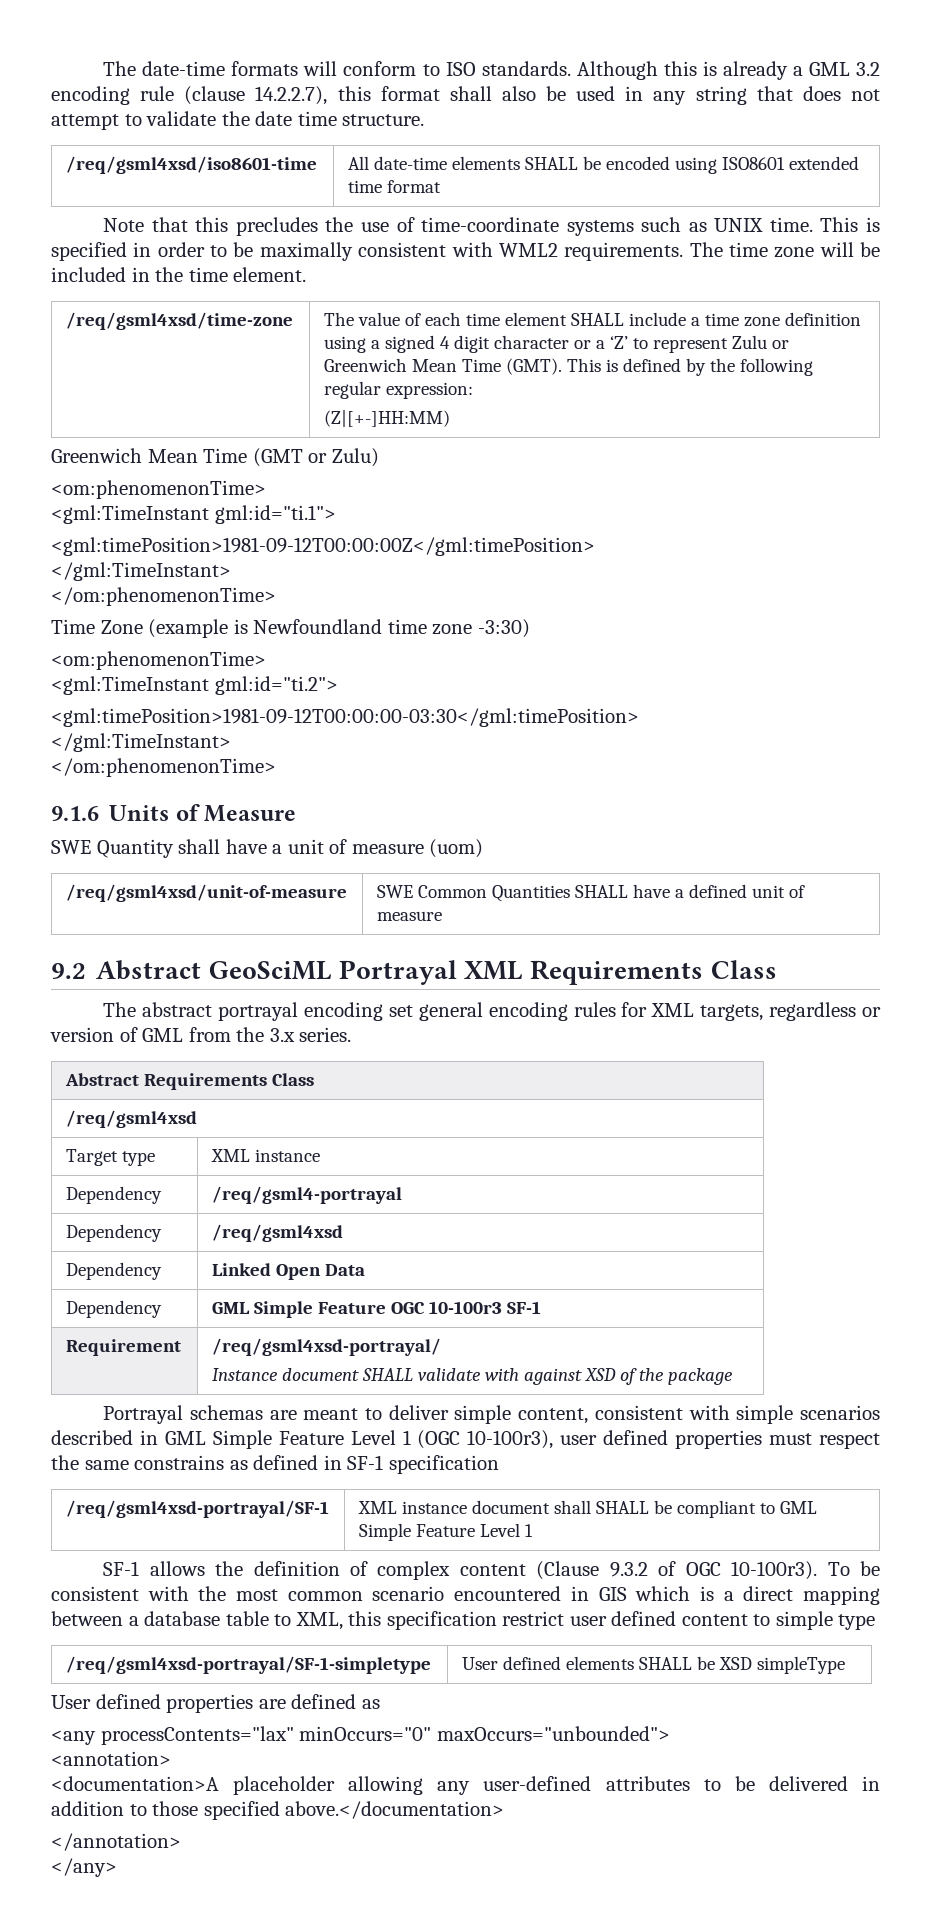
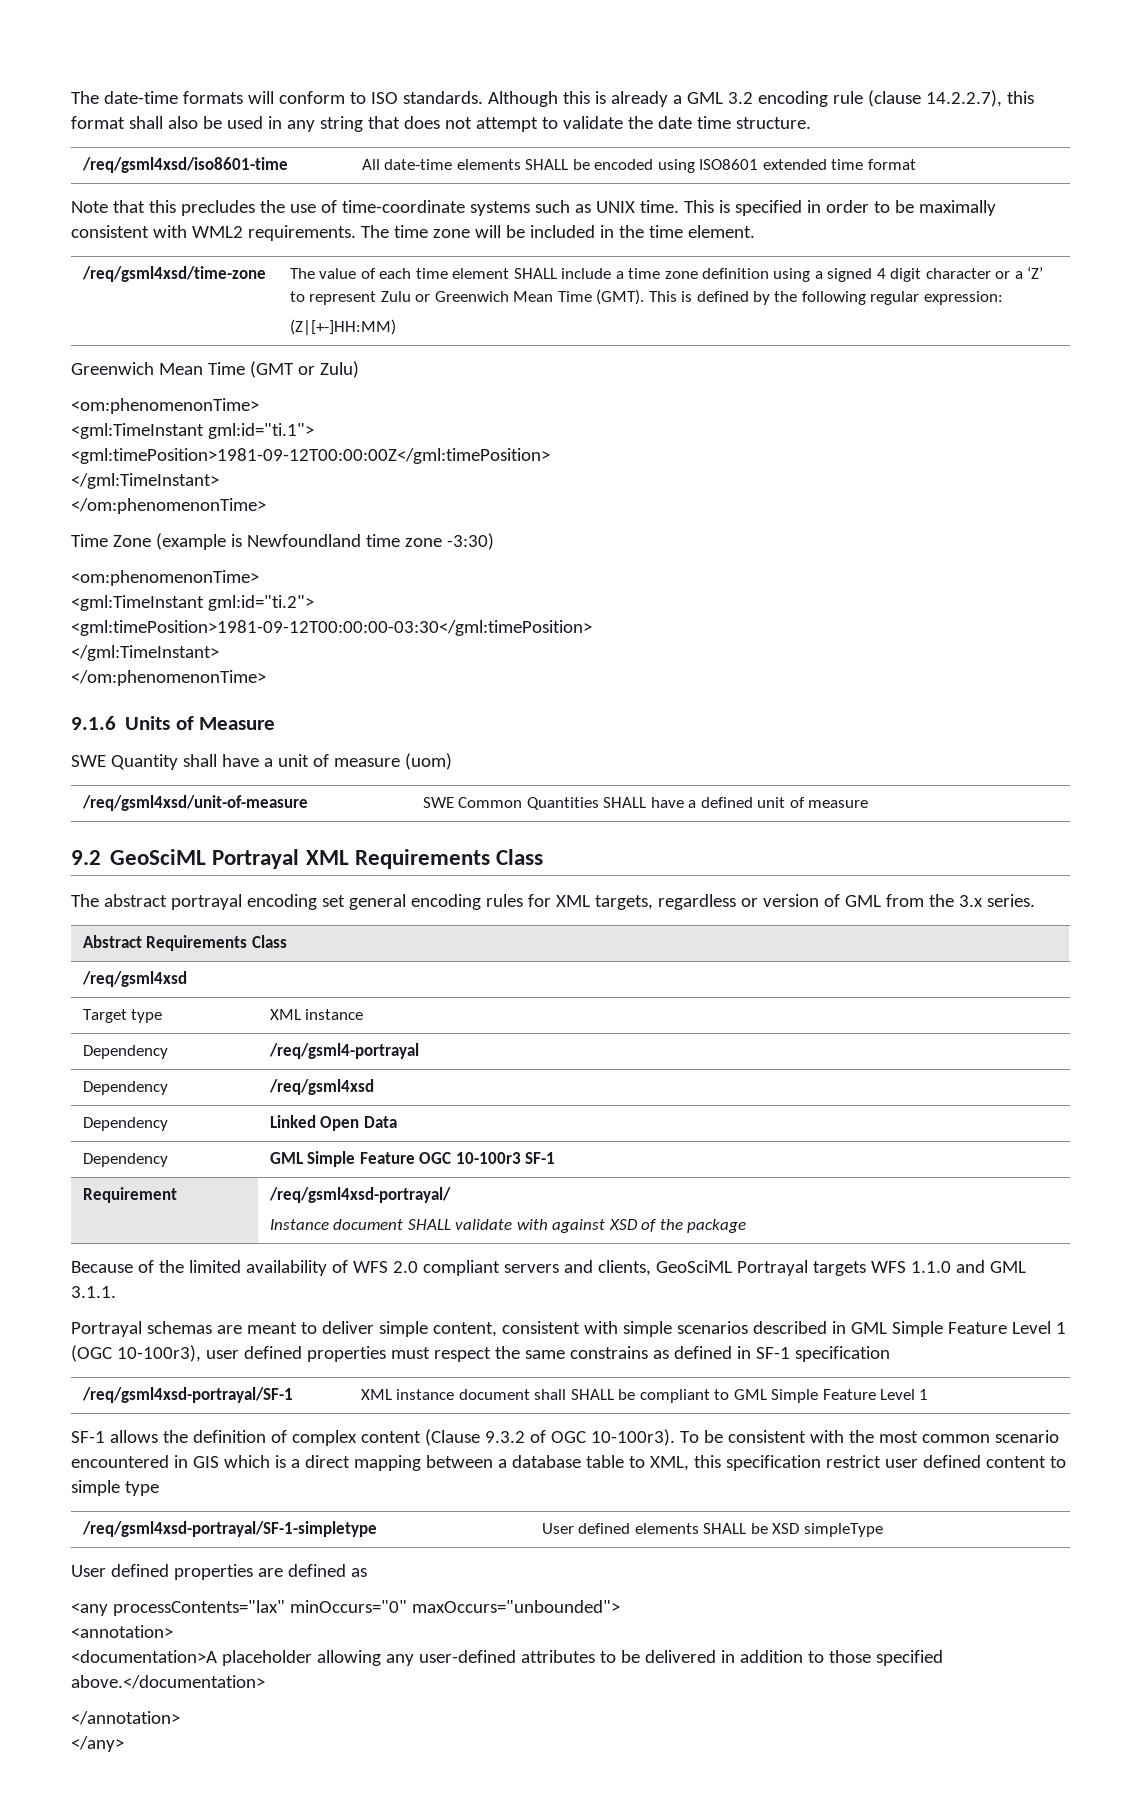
- 9.2 Abstract GeoSciML Portrayal XML Requirements Class
+ 9.2 GeoSciML Portrayal XML Requirements Class
+ Because of the limited availability of WFS 2.0 compliant servers and clients, GeoSciML Portrayal targets WFS 1.1.0 and GML 3.1.1.

